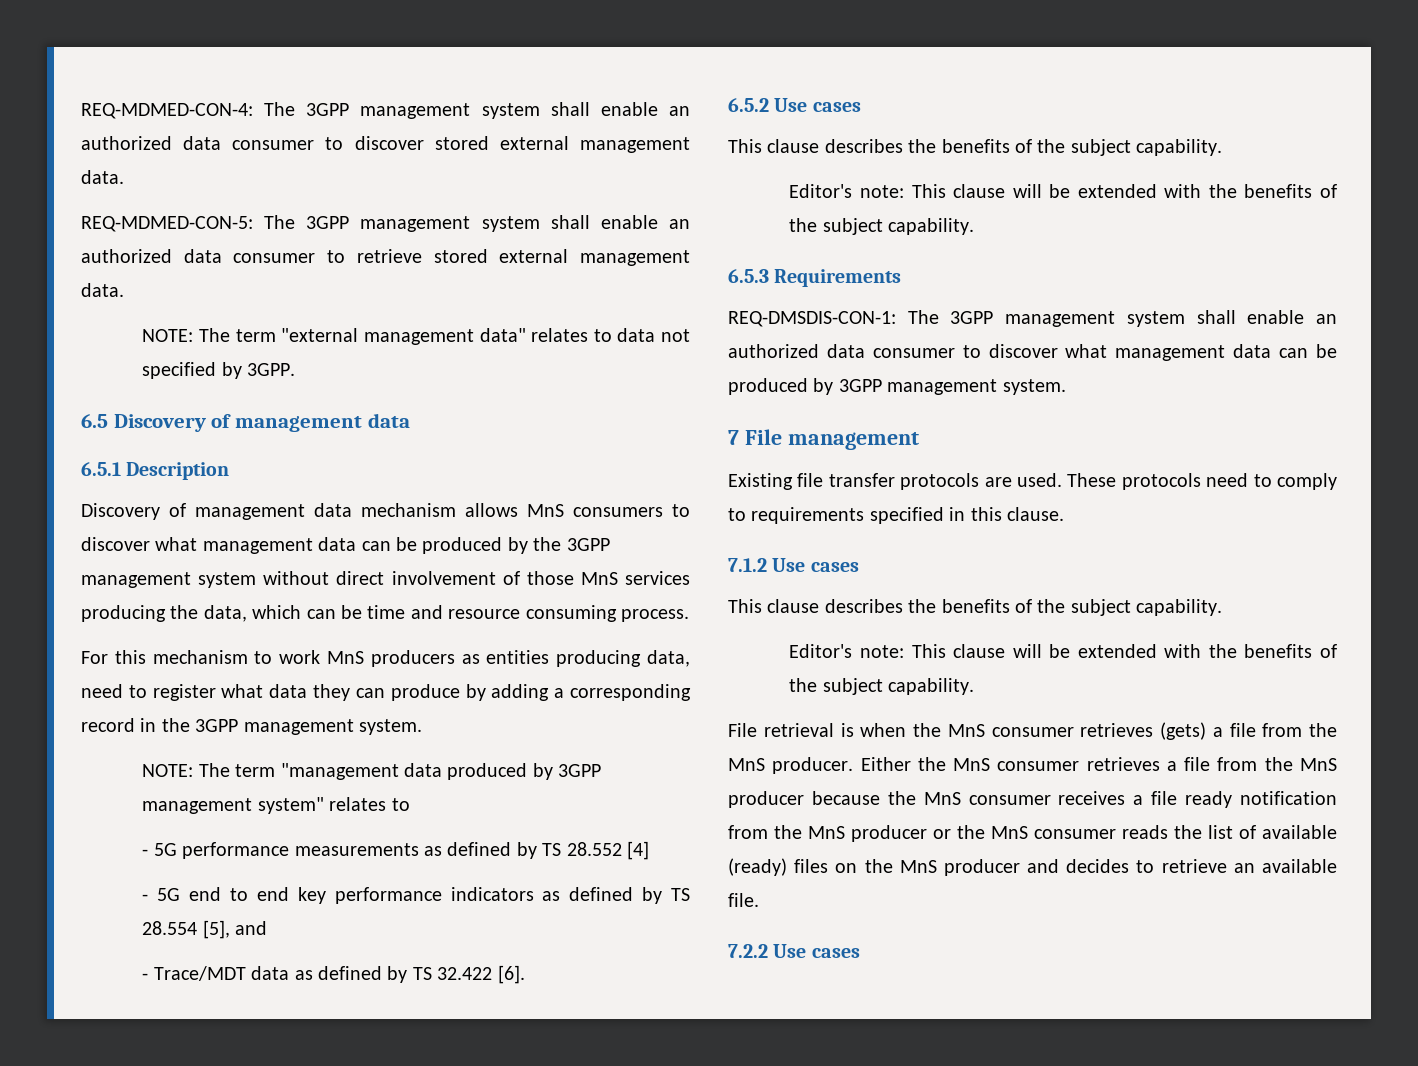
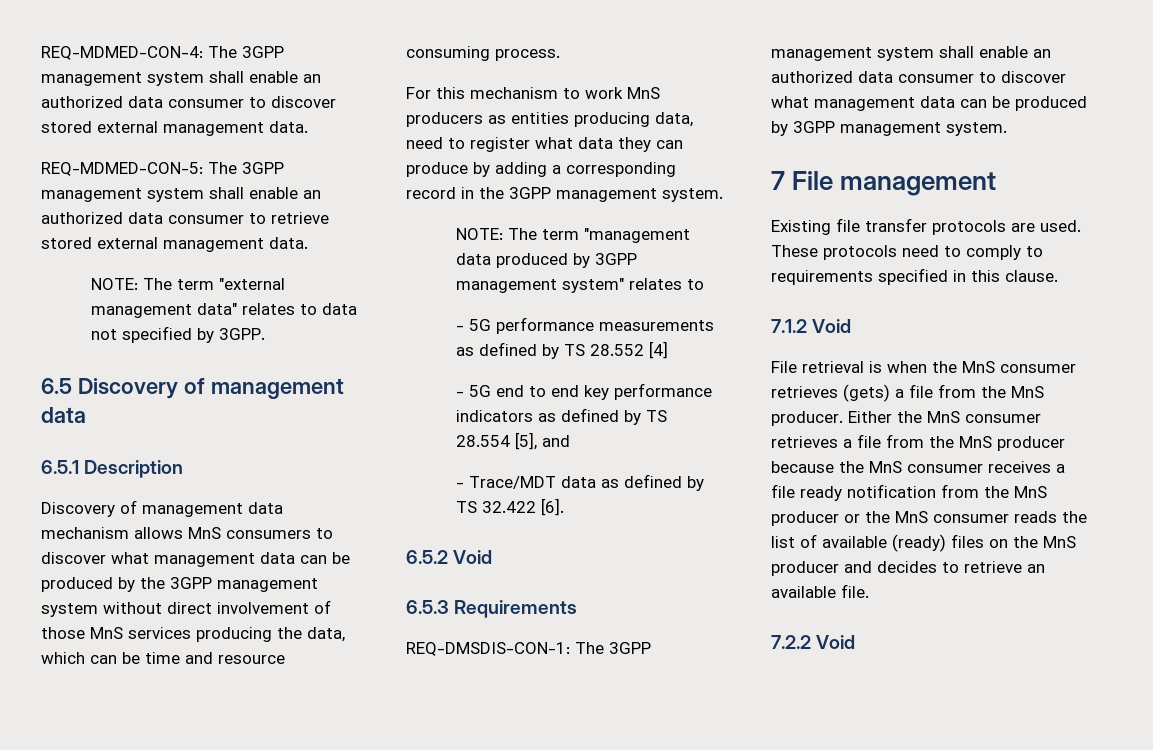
- 6.5.2 Use cases
- This clause describes the benefits of the subject capability.
- Editor's note: This clause will be extended with the benefits of the subject capability.
+ 6.5.2 Void
- 7.1.2 Use cases
- This clause describes the benefits of the subject capability.
- Editor's note: This clause will be extended with the benefits of the subject capability.
+ 7.1.2 Void
- 7.2.2 Use cases
+ 7.2.2 Void

